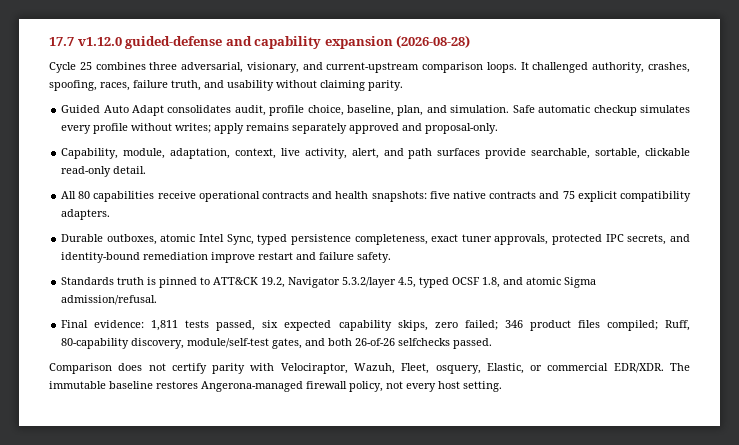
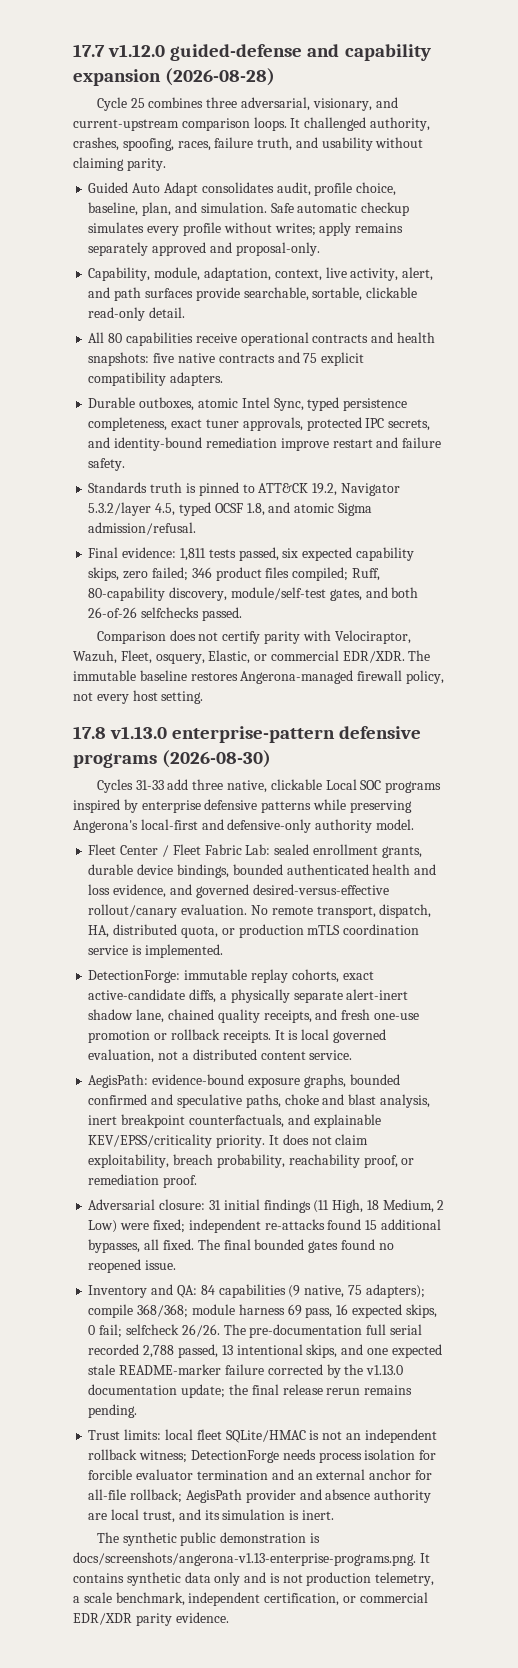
+ 17.8 v1.13.0 enterprise-pattern defensive programs (2026-08-30)
+ Cycles 31-33 add three native, clickable Local SOC programs inspired by enterprise defensive patterns while preserving Angerona's local-first and defensive-only authority model.
+ Fleet Center / Fleet Fabric Lab: sealed enrollment grants, durable device bindings, bounded authenticated health and loss evidence, and governed desired-versus-effective rollout/canary evaluation. No remote transport, dispatch, HA, distributed quota, or production mTLS coordination service is implemented.
+ DetectionForge: immutable replay cohorts, exact active-candidate diffs, a physically separate alert-inert shadow lane, chained quality receipts, and fresh one-use promotion or rollback receipts. It is local governed evaluation, not a distributed content service.
+ AegisPath: evidence-bound exposure graphs, bounded confirmed and speculative paths, choke and blast analysis, inert breakpoint counterfactuals, and explainable KEV/EPSS/criticality priority. It does not claim exploitability, breach probability, reachability proof, or remediation proof.
+ Adversarial closure: 31 initial findings (11 High, 18 Medium, 2 Low) were fixed; independent re-attacks found 15 additional bypasses, all fixed. The final bounded gates found no reopened issue.
+ Inventory and QA: 84 capabilities (9 native, 75 adapters); compile 368/368; module harness 69 pass, 16 expected skips, 0 fail; selfcheck 26/26. The pre-documentation full serial recorded 2,788 passed, 13 intentional skips, and one expected stale README-marker failure corrected by the v1.13.0 documentation update; the final release rerun remains pending.
+ Trust limits: local fleet SQLite/HMAC is not an independent rollback witness; DetectionForge needs process isolation for forcible evaluator termination and an external anchor for all-file rollback; AegisPath provider and absence authority are local trust, and its simulation is inert.
+ The synthetic public demonstration is docs/screenshots/angerona-v1.13-enterprise-programs.png. It contains synthetic data only and is not production telemetry, a scale benchmark, independent certification, or commercial EDR/XDR parity evidence.

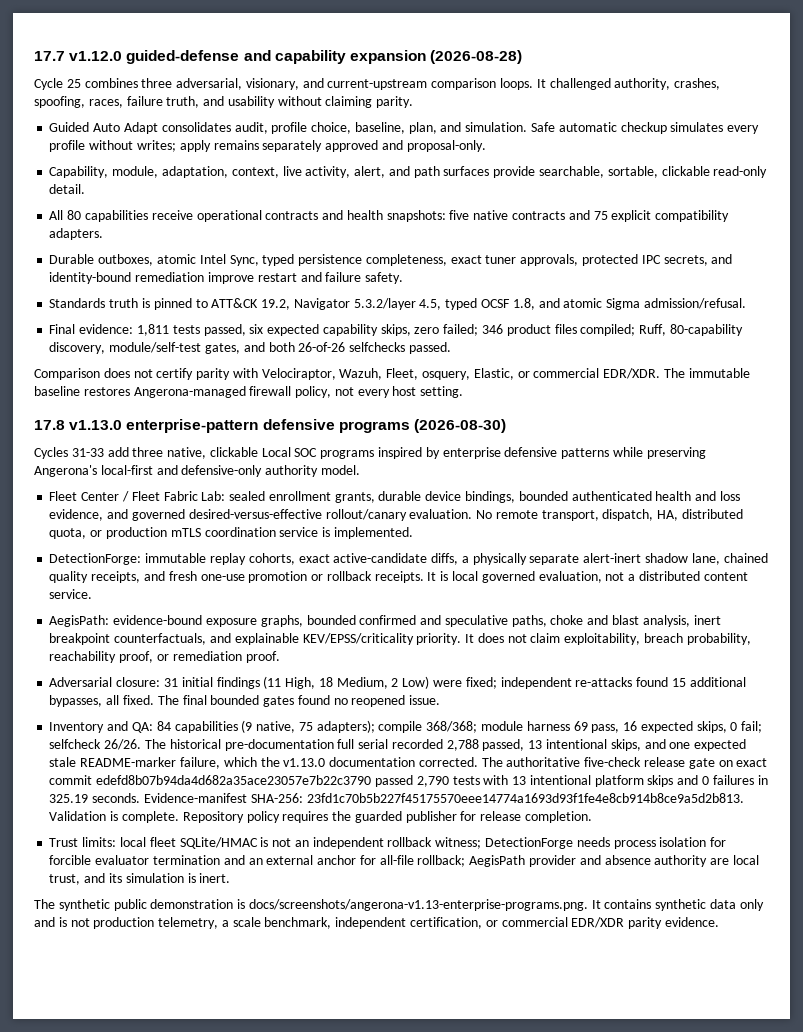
- The pre-documentation full serial recorded 2,788 passed, 13 intentional skips, and one expected stale README-marker failure corrected by the v1.13.0 documentation update; the final release rerun remains pending.
+ The historical pre-documentation full serial recorded 2,788 passed, 13 intentional skips, and one expected stale README-marker failure, which the v1.13.0 documentation corrected. The authoritative five-check release gate on exact commit edefd8b07b94da4d682a35ace23057e7b22c3790 passed 2,790 tests with 13 intentional platform skips and 0 failures in 325.19 seconds. Evidence-manifest SHA-256: 23fd1c70b5b227f45175570eee14774a1693d93f1fe4e8cb914b8ce9a5d2b813. Validation is complete. Repository policy requires the guarded publisher for release completion.

